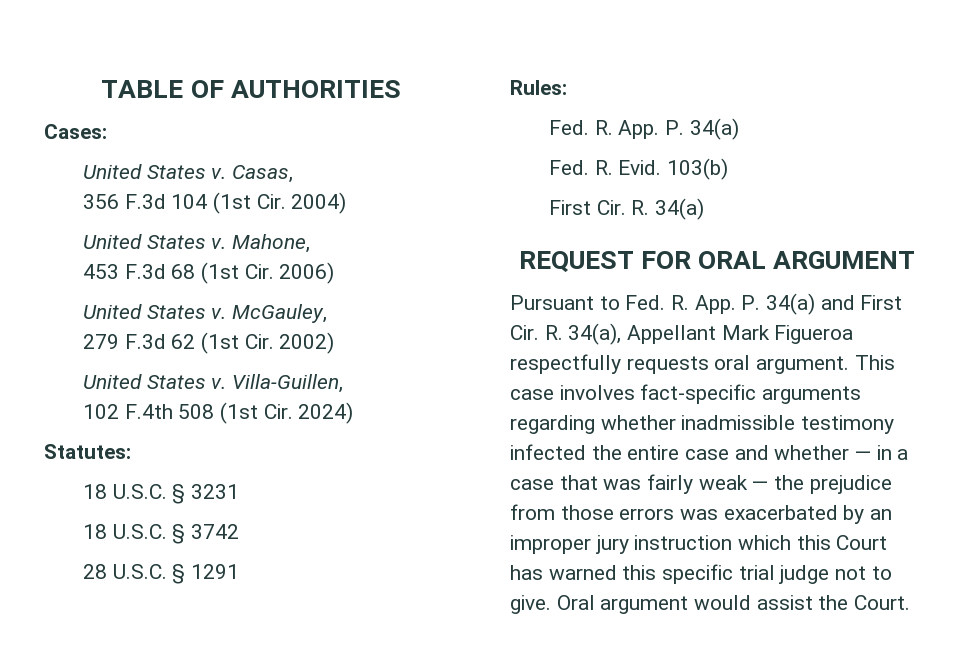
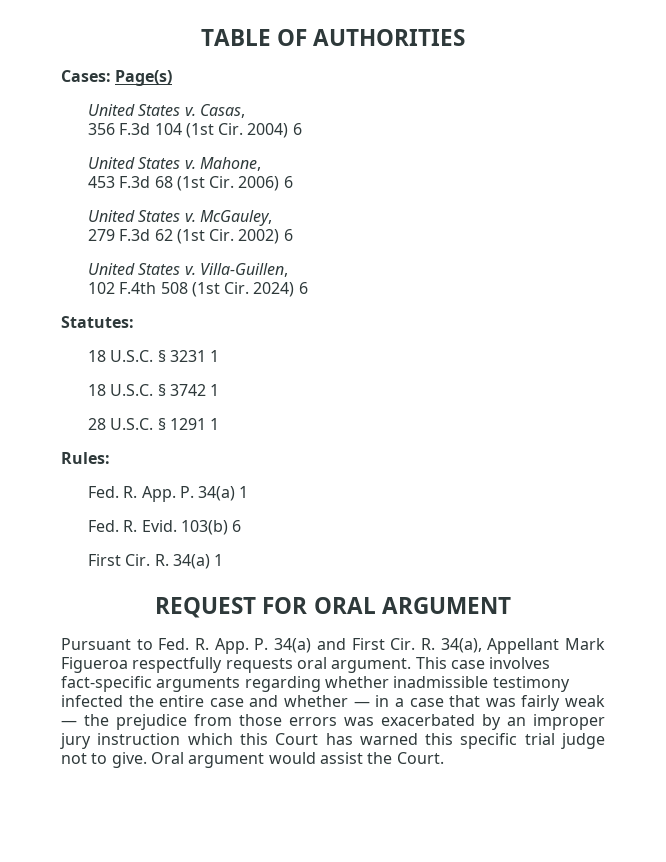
- Cases:
+ Cases: Page(s)
- 356 F.3d 104 (1st Cir. 2004)
+ 356 F.3d 104 (1st Cir. 2004) 6
- 453 F.3d 68 (1st Cir. 2006)
+ 453 F.3d 68 (1st Cir. 2006) 6
- 279 F.3d 62 (1st Cir. 2002)
+ 279 F.3d 62 (1st Cir. 2002) 6
- 102 F.4th 508 (1st Cir. 2024)
+ 102 F.4th 508 (1st Cir. 2024) 6
- 18 U.S.C. § 3231
+ 18 U.S.C. § 3231 1
- 18 U.S.C. § 3742
+ 18 U.S.C. § 3742 1
- 28 U.S.C. § 1291
+ 28 U.S.C. § 1291 1
  Rules:
- Fed. R. App. P. 34(a)
+ Fed. R. App. P. 34(a) 1
- 103(b)
+ 103(b) 6
- First Cir. R. 34(a)
+ First Cir. R. 34(a) 1

